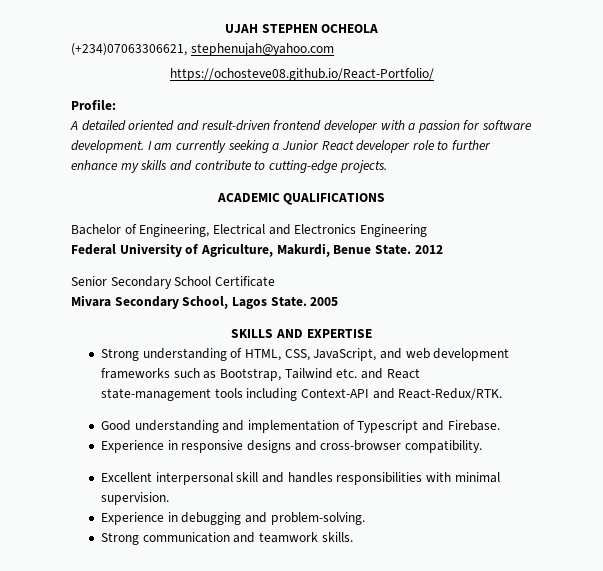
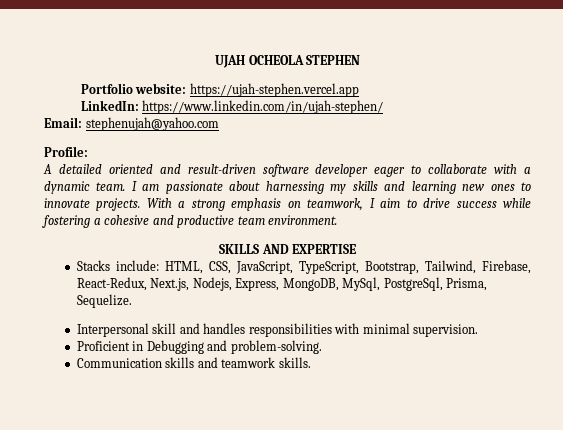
- UJAH STEPHEN OCHEOLA
- (+234)07063306621, stephenujah@yahoo.com
+ UJAH OCHEOLA STEPHEN
+ Portfolio website: https://ujah-stephen.vercel.app
+ LinkedIn: https://www.linkedin.com/in/ujah-stephen/
+ Email: stephenujah@yahoo.com
- https://ochosteve08.github.io/React-Portfolio/
- A detailed oriented and result-driven frontend developer with a passion for software development. I am currently seeking a Junior React developer role to further enhance my skills and contribute to cutting-edge projects.
- ACADEMIC QUALIFICATIONS
- Bachelor of Engineering, Electrical and Electronics Engineering
- Federal University of Agriculture, Makurdi, Benue State. 2012
- Senior Secondary School Certificate
- Mivara Secondary School, Lagos State. 2005
+ A detailed oriented and result-driven software developer eager to collaborate with a dynamic team. I am passionate about harnessing my skills and learning new ones to innovate projects. With a strong emphasis on teamwork, I aim to drive success while fostering a cohesive and productive team environment.
  SKILLS AND EXPERTISE
- Strong understanding of HTML, CSS, JavaScript, and web development frameworks such as Bootstrap, Tailwind etc. and React state-management tools including Context-API and React-Redux/RTK.
- Good understanding and implementation of Typescript and Firebase.
- Experience in responsive designs and cross-browser compatibility.
- Excellent interpersonal skill and handles responsibilities with minimal supervision.
+ Stacks include: HTML, CSS, JavaScript, TypeScript, Bootstrap, Tailwind, Firebase, React-Redux, Next.js, Nodejs, Express, MongoDB, MySql, PostgreSql, Prisma, Sequelize.
+ Interpersonal skill and handles responsibilities with minimal supervision.
- Experience in debugging and problem-solving.
+ Proficient in Debugging and problem-solving.
- Strong communication and teamwork skills.
+ Communication skills and teamwork skills.

